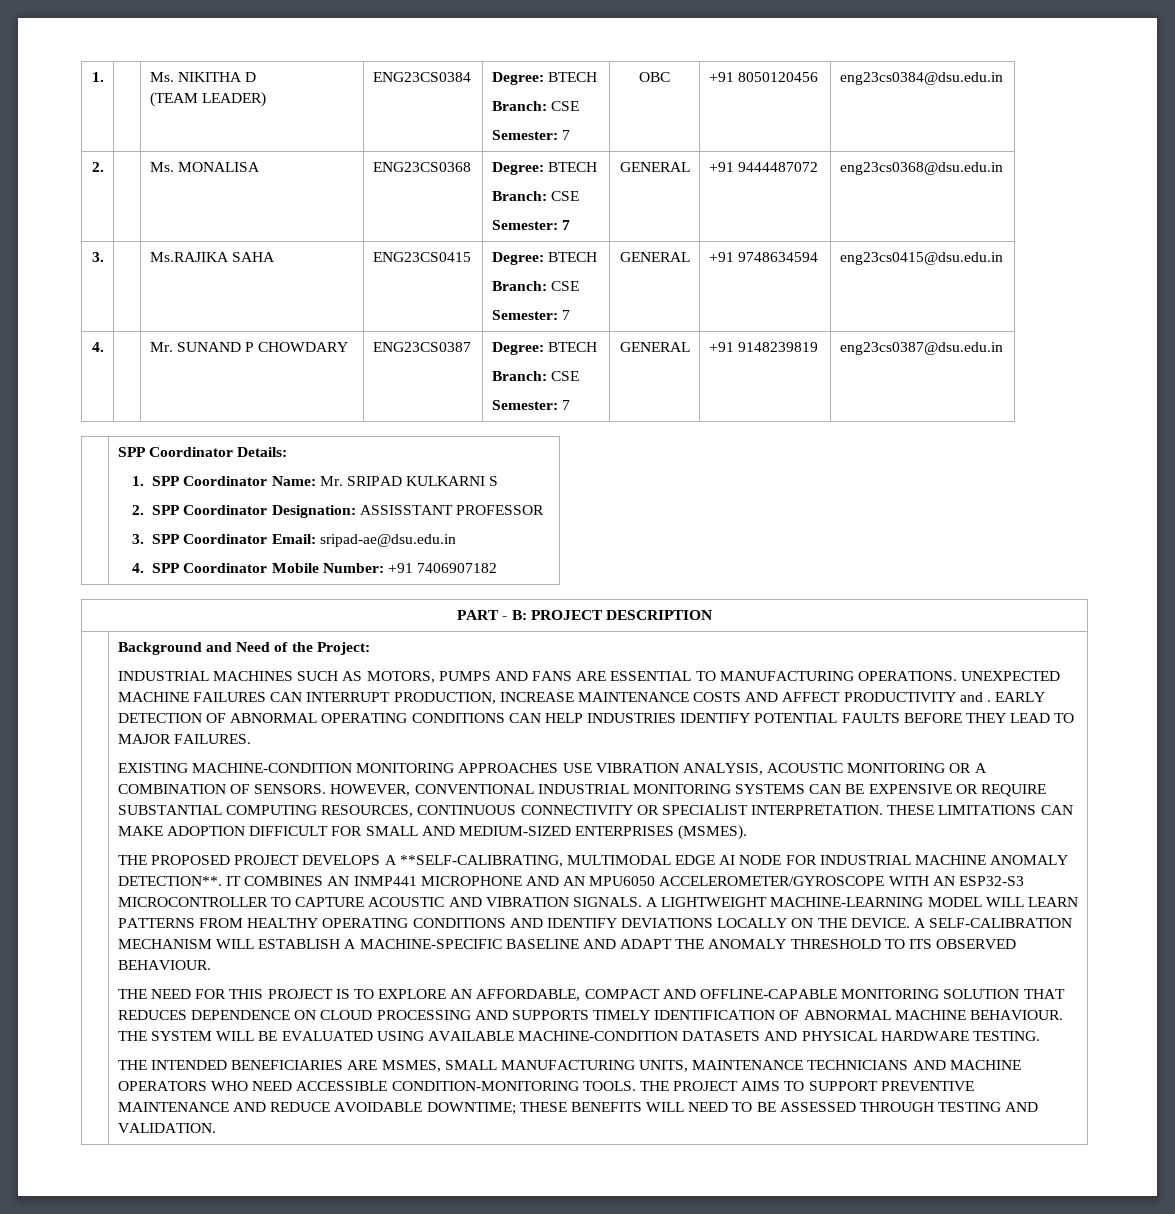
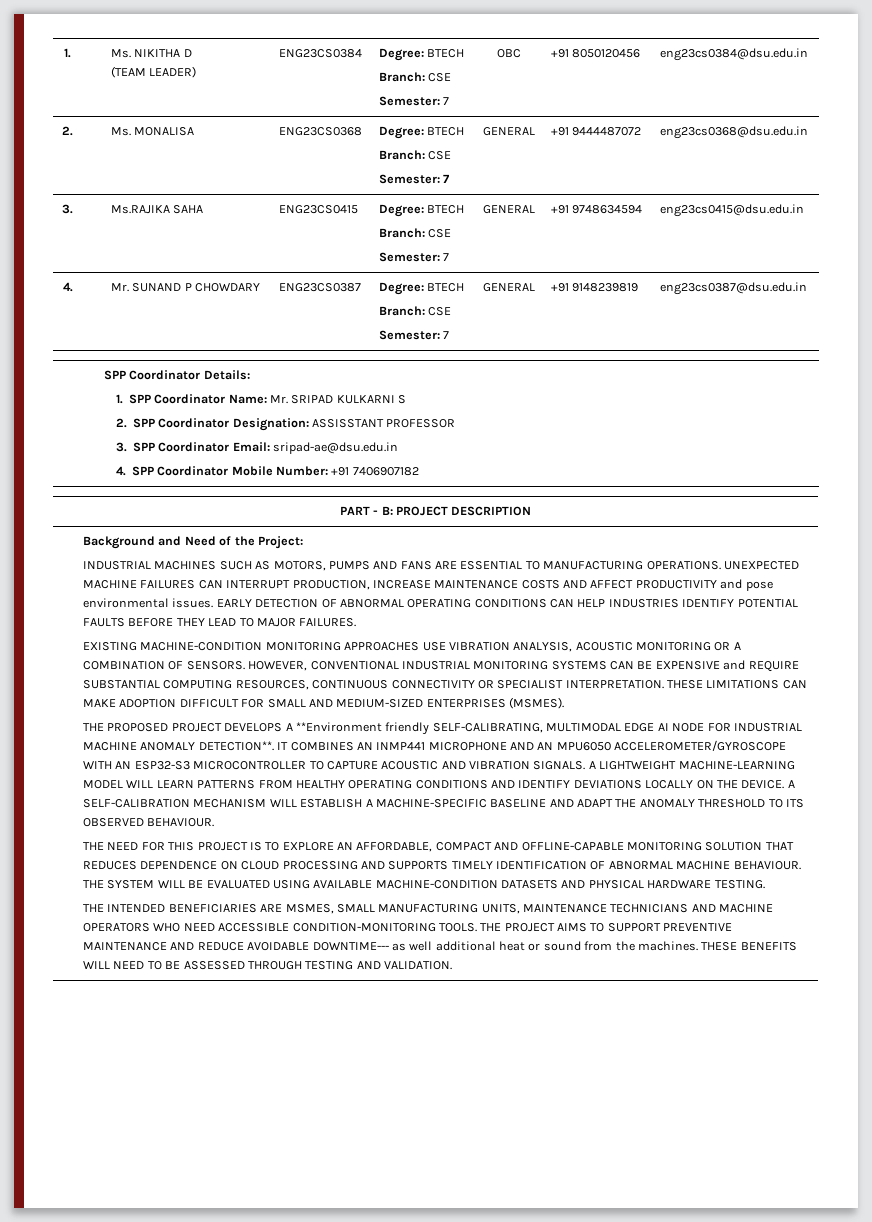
- UNEXPECTED MACHINE FAILURES CAN INTERRUPT PRODUCTION, INCREASE MAINTENANCE COSTS AND AFFECT PRODUCTIVITY and .
+ UNEXPECTED MACHINE FAILURES CAN INTERRUPT PRODUCTION, INCREASE MAINTENANCE COSTS AND AFFECT PRODUCTIVITY and pose environmental issues.
- HOWEVER, CONVENTIONAL INDUSTRIAL MONITORING SYSTEMS CAN BE EXPENSIVE OR REQUIRE SUBSTANTIAL COMPUTING RESOURCES, CONTINUOUS CONNECTIVITY OR SPECIALIST INTERPRETATION.
+ HOWEVER, CONVENTIONAL INDUSTRIAL MONITORING SYSTEMS CAN BE EXPENSIVE and REQUIRE SUBSTANTIAL COMPUTING RESOURCES, CONTINUOUS CONNECTIVITY OR SPECIALIST INTERPRETATION.
- THE PROPOSED PROJECT DEVELOPS A **SELF-CALIBRATING, MULTIMODAL EDGE AI NODE FOR INDUSTRIAL MACHINE ANOMALY DETECTION**.
+ THE PROPOSED PROJECT DEVELOPS A **Environment friendly SELF-CALIBRATING, MULTIMODAL EDGE AI NODE FOR INDUSTRIAL MACHINE ANOMALY DETECTION**.
- THE PROJECT AIMS TO SUPPORT PREVENTIVE MAINTENANCE AND REDUCE AVOIDABLE DOWNTIME; THESE BENEFITS WILL NEED TO BE ASSESSED THROUGH TESTING AND VALIDATION.
+ THE PROJECT AIMS TO SUPPORT PREVENTIVE MAINTENANCE AND REDUCE AVOIDABLE DOWNTIME--- as well additional heat or sound from the machines. THESE BENEFITS WILL NEED TO BE ASSESSED THROUGH TESTING AND VALIDATION.

